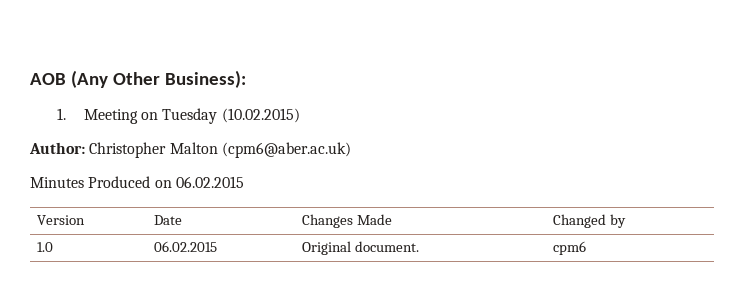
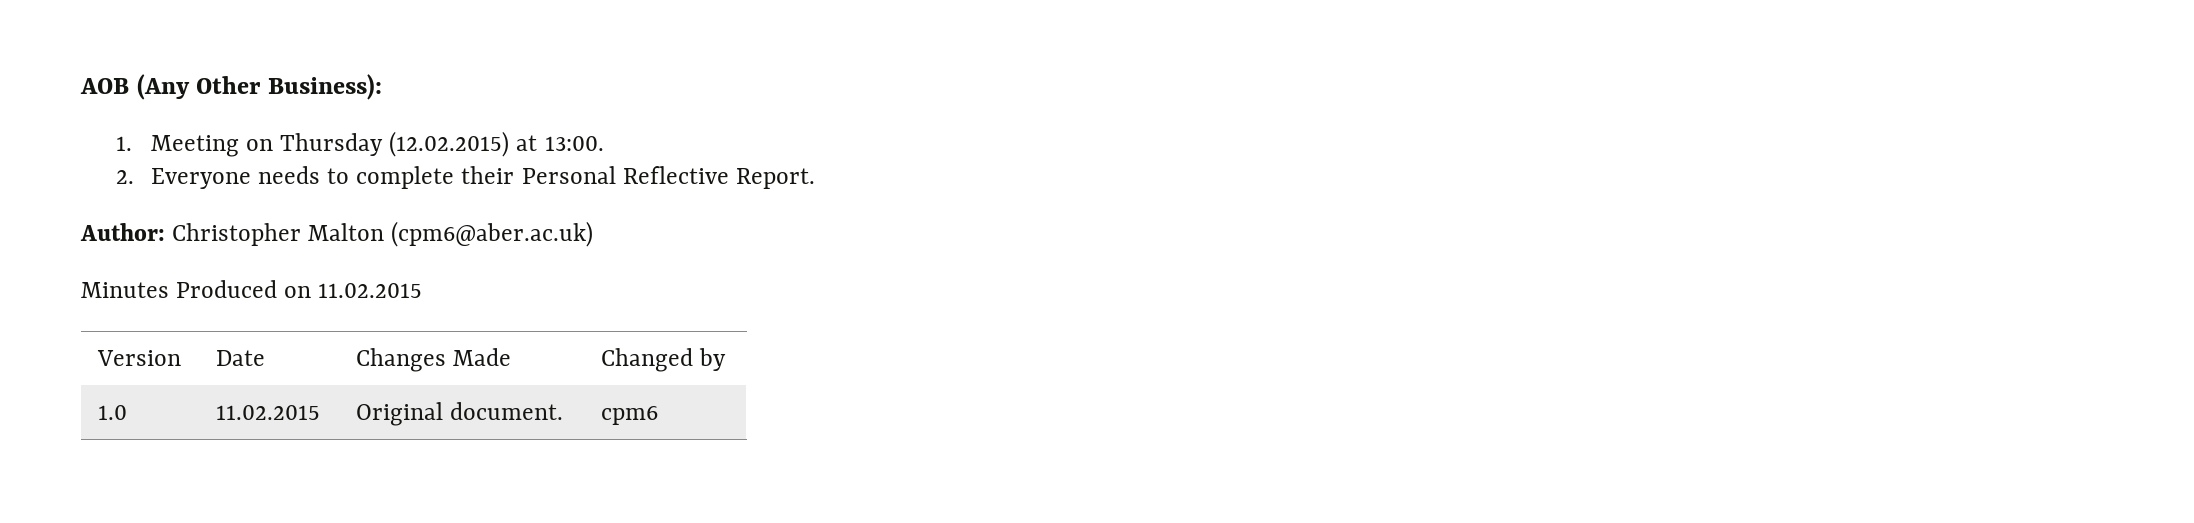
- 1. Meeting on Tuesday (10.02.2015)
+ 1. Meeting on Thursday (12.02.2015) at 13:00.
+ 2. Everyone needs to complete their Personal Reflective Report.
- Minutes Produced on 06.02.2015
+ Minutes Produced on 11.02.2015
- 1.0 | 06.02.2015 | Original document. | cpm6
+ 1.0 | 11.02.2015 | Original document. | cpm6

